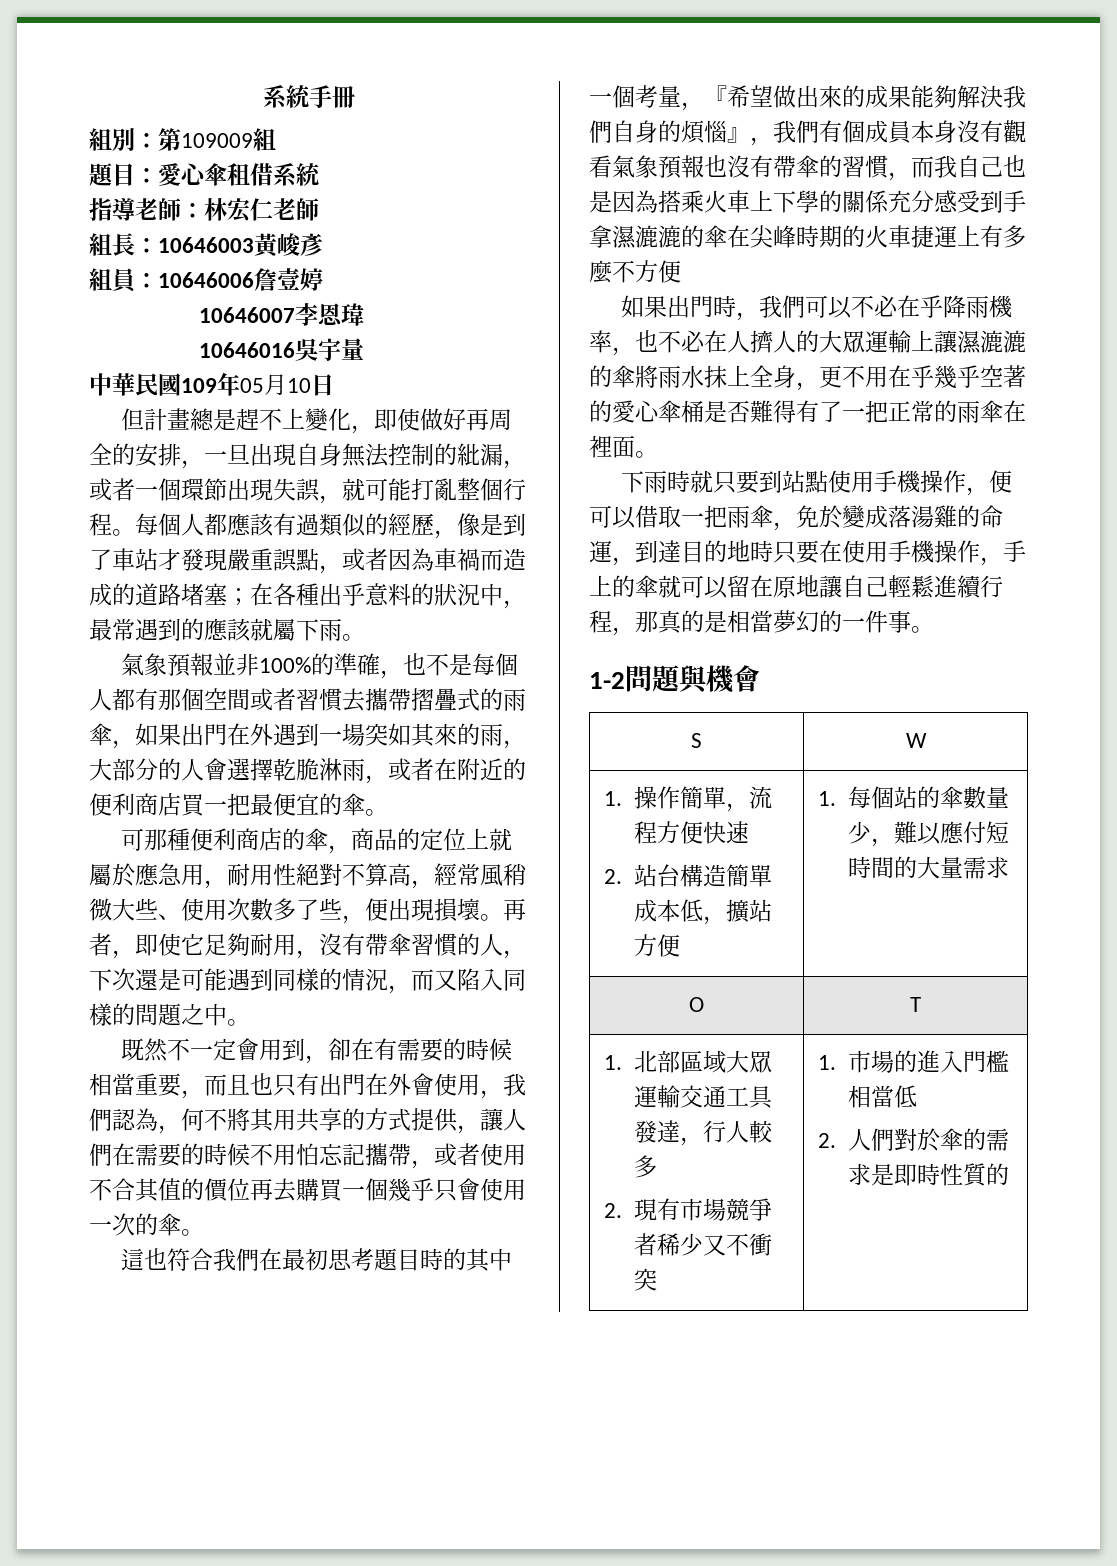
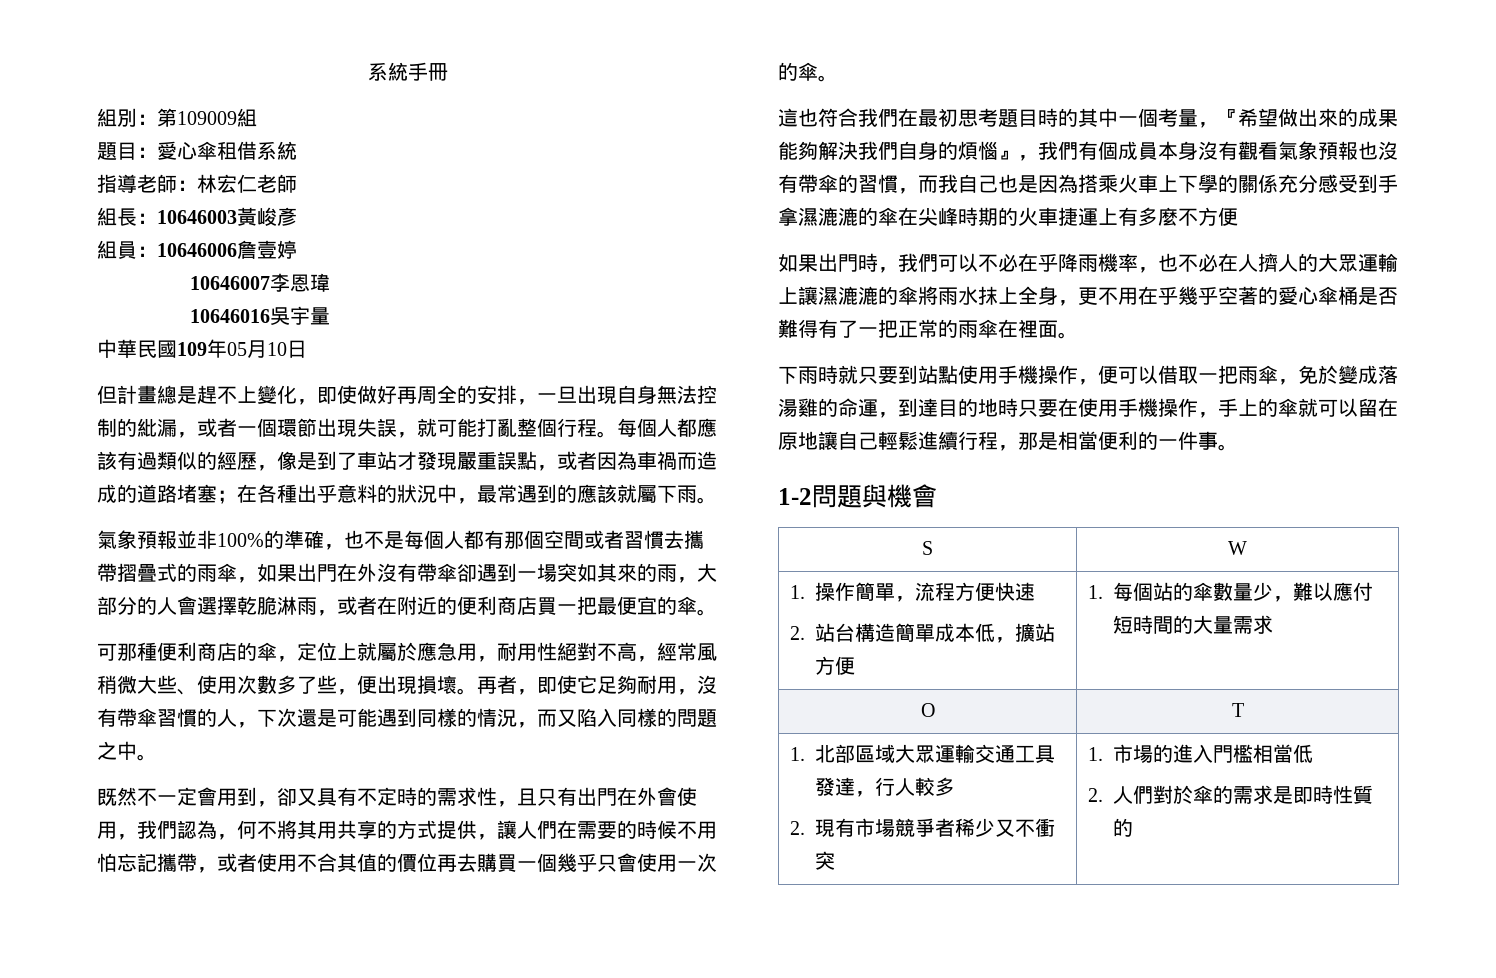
- 氣象預報並非100%的準確，也不是每個人都有那個空間或者習慣去攜帶摺疊式的雨傘，如果出門在外遇到一場突如其來的雨，大部分的人會選擇乾脆淋雨，或者在附近的便利商店買一把最便宜的傘。
+ 氣象預報並非100%的準確，也不是每個人都有那個空間或者習慣去攜帶摺疊式的雨傘，如果出門在外沒有帶傘卻遇到一場突如其來的雨，大部分的人會選擇乾脆淋雨，或者在附近的便利商店買一把最便宜的傘。
- 可那種便利商店的傘，商品的定位上就屬於應急用，耐用性絕對不算高，經常風稍微大些、使用次數多了些，便出現損壞。
+ 可那種便利商店的傘，定位上就屬於應急用，耐用性絕對不高，經常風稍微大些、使用次數多了些，便出現損壞。
- 既然不一定會用到，卻在有需要的時候相當重要，而且也只有出門在外會使用，我們認為，何不將其用共享的方式提供，讓人們在需要的時候不用怕忘記攜帶，或者使用不合其值的價位再去購買一個幾乎只會使用一次的傘。
+ 既然不一定會用到，卻又具有不定時的需求性，且只有出門在外會使用，我們認為，何不將其用共享的方式提供，讓人們在需要的時候不用怕忘記攜帶，或者使用不合其值的價位再去購買一個幾乎只會使用一次的傘。
- 下雨時就只要到站點使用手機操作，便可以借取一把雨傘，免於變成落湯雞的命運，到達目的地時只要在使用手機操作，手上的傘就可以留在原地讓自己輕鬆進續行程，那真的是相當夢幻的一件事。
+ 下雨時就只要到站點使用手機操作，便可以借取一把雨傘，免於變成落湯雞的命運，到達目的地時只要在使用手機操作，手上的傘就可以留在原地讓自己輕鬆進續行程，那是相當便利的一件事。

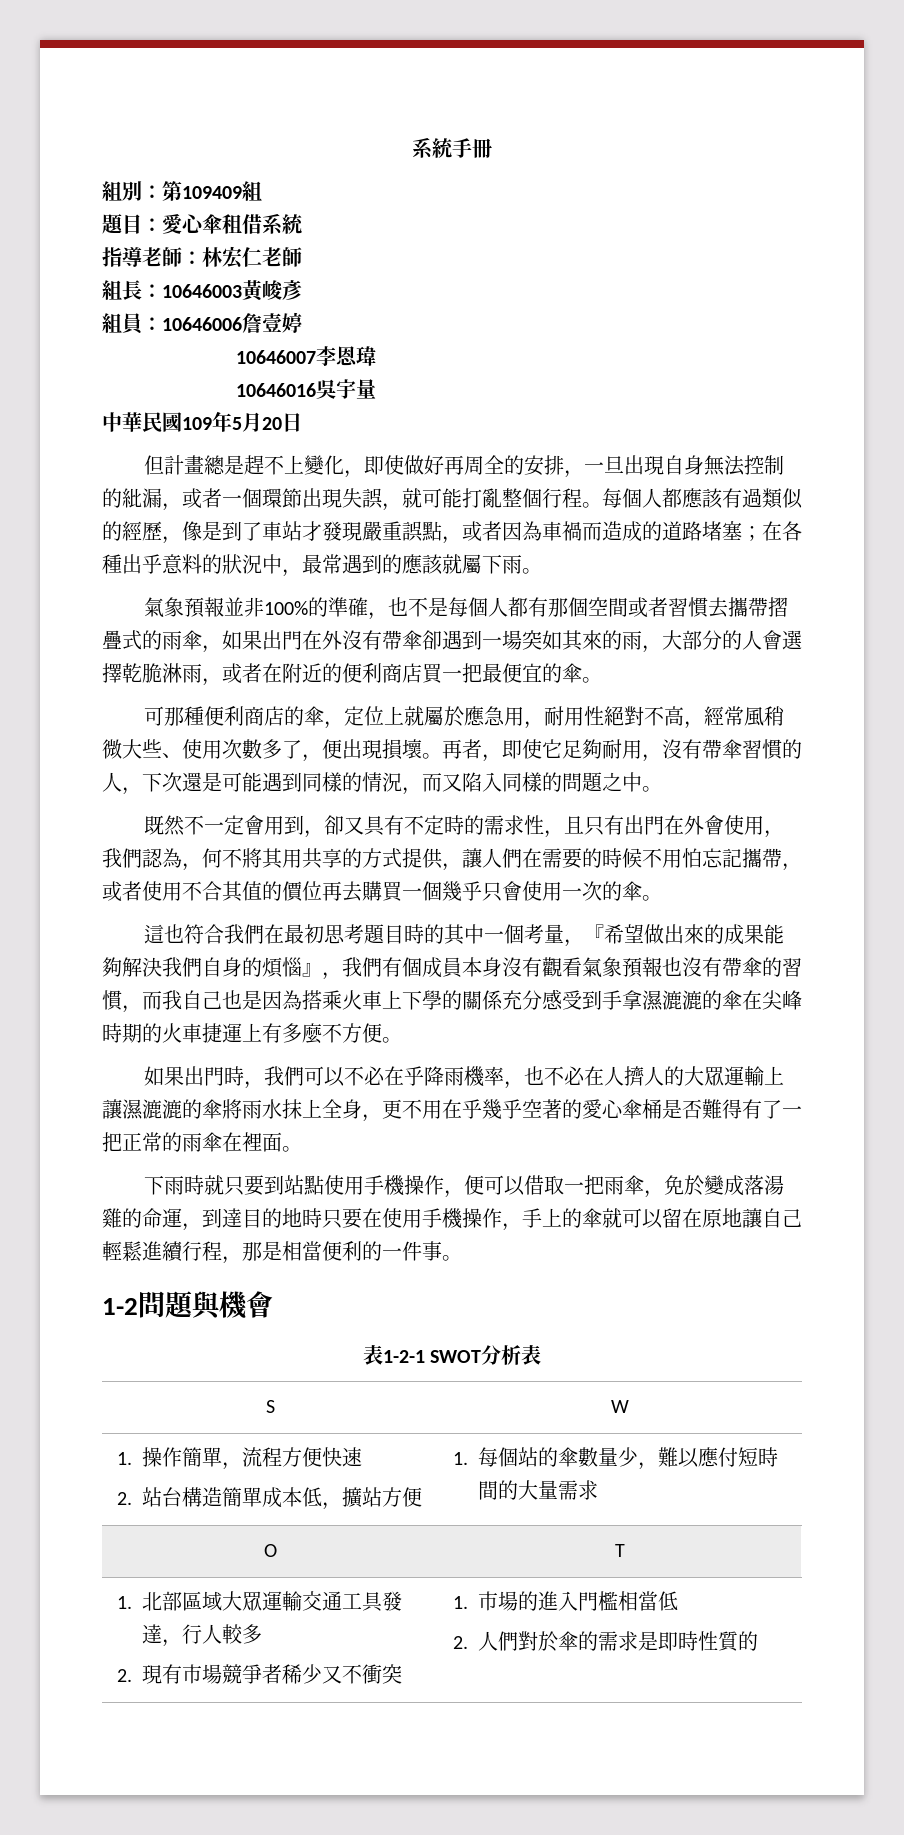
- 組別：第109009組
+ 組別：第109409組
- 中華民國109年05月10日
+ 中華民國109年5月20日
- 可那種便利商店的傘，定位上就屬於應急用，耐用性絕對不高，經常風稍微大些、使用次數多了些，便出現損壞。
+ 可那種便利商店的傘，定位上就屬於應急用，耐用性絕對不高，經常風稍微大些、使用次數多了，便出現損壞。
- 這也符合我們在最初思考題目時的其中一個考量，『希望做出來的成果能夠解決我們自身的煩惱』，我們有個成員本身沒有觀看氣象預報也沒有帶傘的習慣，而我自己也是因為搭乘火車上下學的關係充分感受到手拿濕漉漉的傘在尖峰時期的火車捷運上有多麼不方便
+ 這也符合我們在最初思考題目時的其中一個考量，『希望做出來的成果能夠解決我們自身的煩惱』，我們有個成員本身沒有觀看氣象預報也沒有帶傘的習慣，而我自己也是因為搭乘火車上下學的關係充分感受到手拿濕漉漉的傘在尖峰時期的火車捷運上有多麼不方便。
+ 表1-2-1 SWOT分析表

